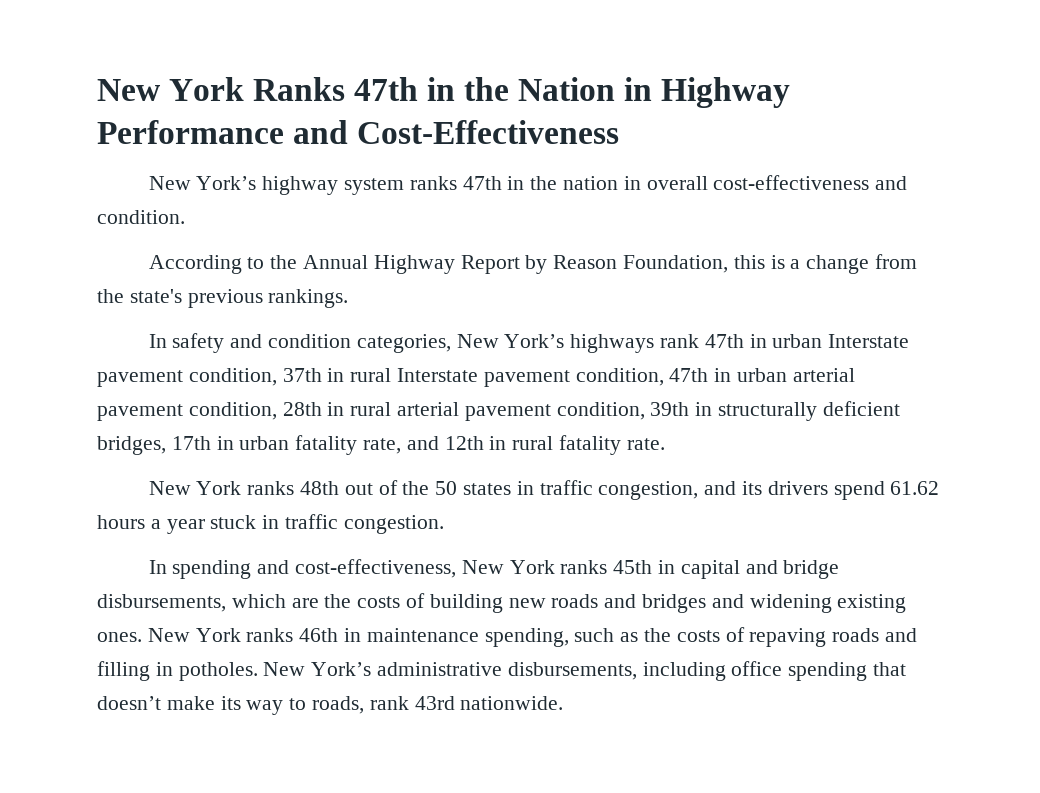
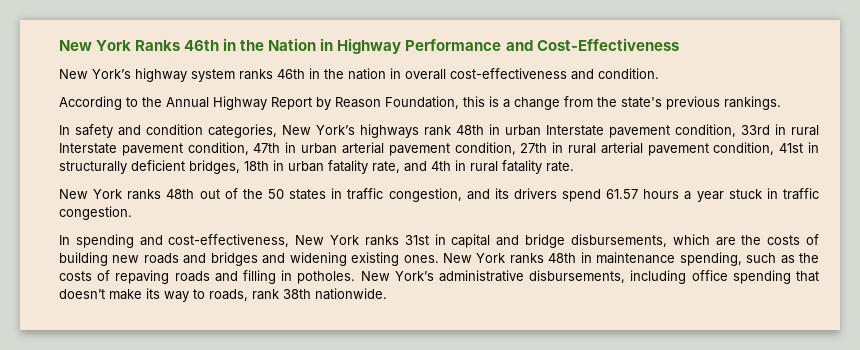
- New York Ranks 47th in the Nation in Highway Performance and Cost-Effectiveness
+ New York Ranks 46th in the Nation in Highway Performance and Cost-Effectiveness
- New York’s highway system ranks 47th in the nation in overall cost-effectiveness and condition.
+ New York’s highway system ranks 46th in the nation in overall cost-effectiveness and condition.
- In safety and condition categories, New York’s highways rank 47th in urban Interstate pavement condition, 37th in rural Interstate pavement condition, 47th in urban arterial pavement condition, 28th in rural arterial pavement condition, 39th in structurally deficient bridges, 17th in urban fatality rate, and 12th in rural fatality rate.
+ In safety and condition categories, New York’s highways rank 48th in urban Interstate pavement condition, 33rd in rural Interstate pavement condition, 47th in urban arterial pavement condition, 27th in rural arterial pavement condition, 41st in structurally deficient bridges, 18th in urban fatality rate, and 4th in rural fatality rate.
- New York ranks 48th out of the 50 states in traffic congestion, and its drivers spend 61.62 hours a year stuck in traffic congestion.
+ New York ranks 48th out of the 50 states in traffic congestion, and its drivers spend 61.57 hours a year stuck in traffic congestion.
- In spending and cost-effectiveness, New York ranks 45th in capital and bridge disbursements, which are the costs of building new roads and bridges and widening existing ones.
+ In spending and cost-effectiveness, New York ranks 31st in capital and bridge disbursements, which are the costs of building new roads and bridges and widening existing ones.
- New York ranks 46th in maintenance spending, such as the costs of repaving roads and filling in potholes.
+ New York ranks 48th in maintenance spending, such as the costs of repaving roads and filling in potholes.
- New York’s administrative disbursements, including office spending that doesn’t make its way to roads, rank 43rd nationwide.
+ New York’s administrative disbursements, including office spending that doesn’t make its way to roads, rank 38th nationwide.

